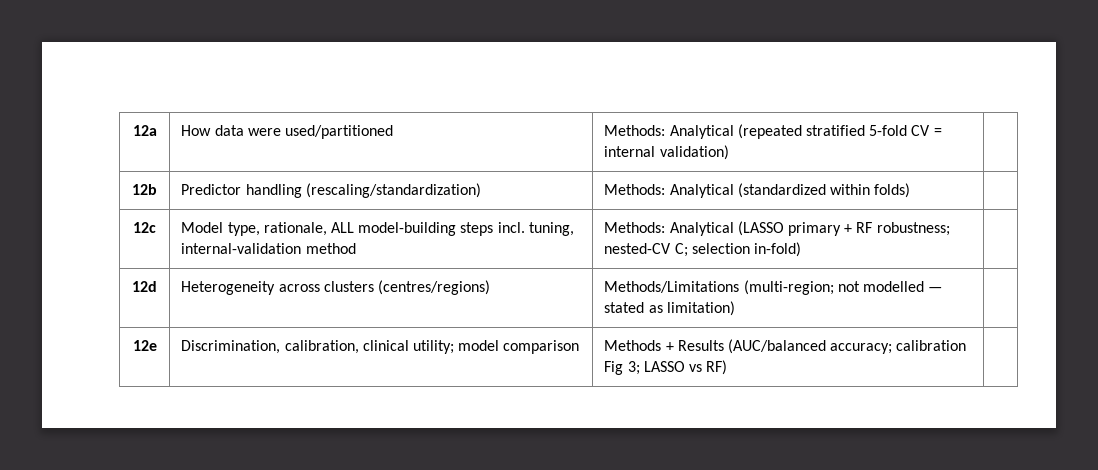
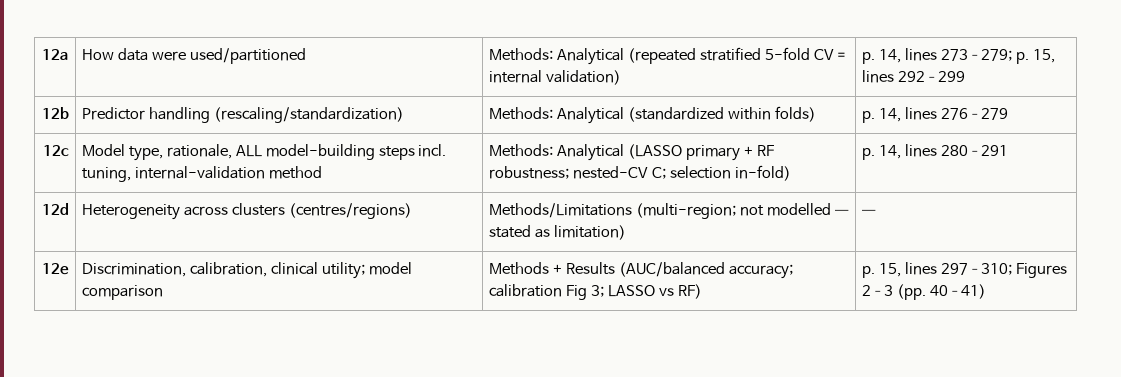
- 12a | How data were used/partitioned | Methods: Analytical (repeated stratified 5-fold CV = internal validation) |
+ 12a | How data were used/partitioned | Methods: Analytical (repeated stratified 5-fold CV = internal validation) | p. 14, lines 273–279; p. 15, lines 292–299
- 12b | Predictor handling (rescaling/standardization) | Methods: Analytical (standardized within folds) |
+ 12b | Predictor handling (rescaling/standardization) | Methods: Analytical (standardized within folds) | p. 14, lines 276–279
- 12c | Model type, rationale, ALL model-building steps incl. tuning, internal-validation method | Methods: Analytical (LASSO primary + RF robustness; nested-CV C; selection in-fold) |
+ 12c | Model type, rationale, ALL model-building steps incl. tuning, internal-validation method | Methods: Analytical (LASSO primary + RF robustness; nested-CV C; selection in-fold) | p. 14, lines 280–291
- 12d | Heterogeneity across clusters (centres/regions) | Methods/Limitations (multi-region; not modelled — stated as limitation) |
+ 12d | Heterogeneity across clusters (centres/regions) | Methods/Limitations (multi-region; not modelled — stated as limitation) | —
- 12e | Discrimination, calibration, clinical utility; model comparison | Methods + Results (AUC/balanced accuracy; calibration Fig 3; LASSO vs RF) |
+ 12e | Discrimination, calibration, clinical utility; model comparison | Methods + Results (AUC/balanced accuracy; calibration Fig 3; LASSO vs RF) | p. 15, lines 297–310; Figures 2–3 (pp. 40–41)

